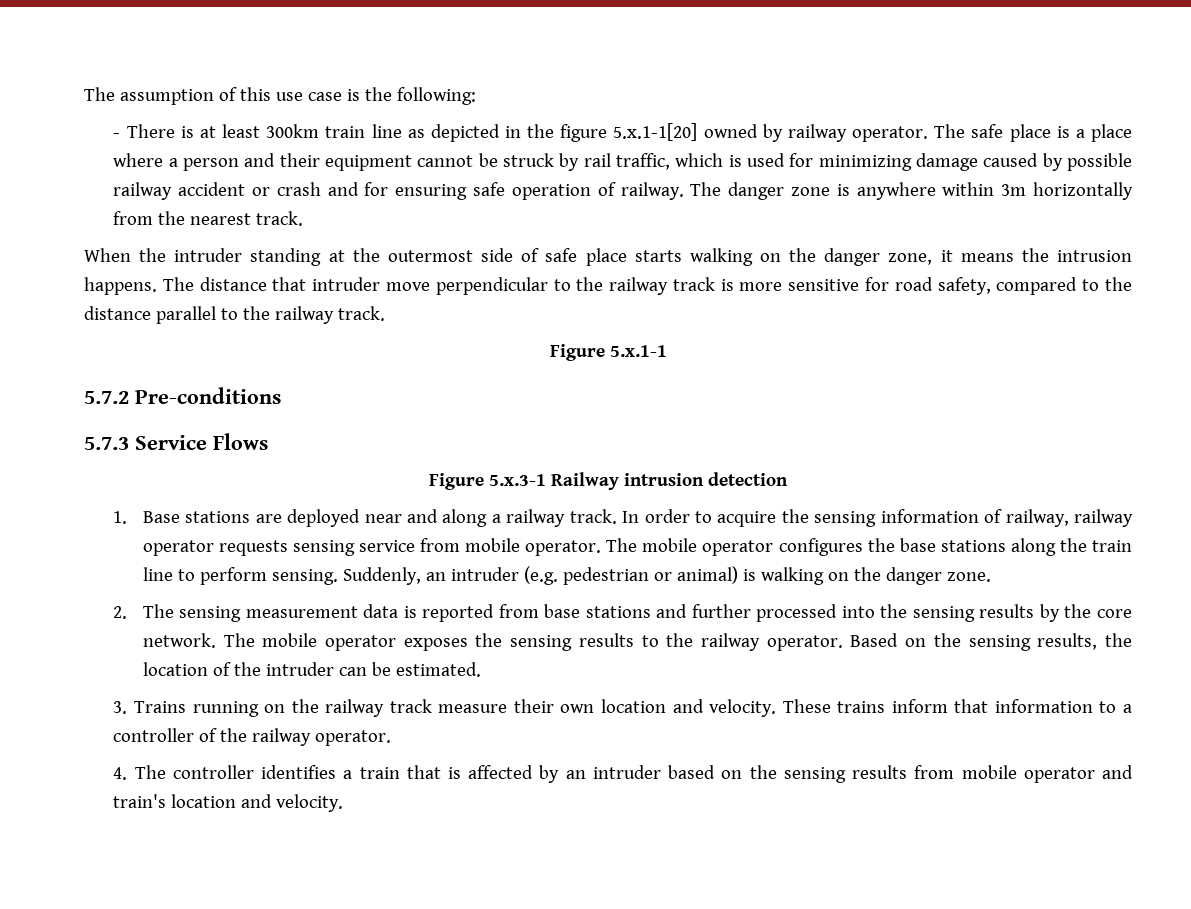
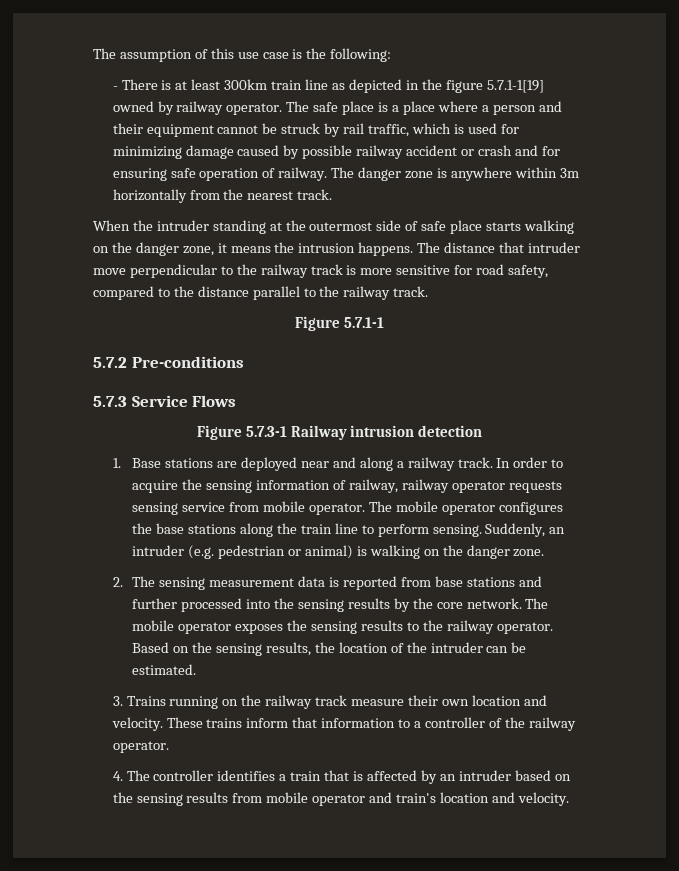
- - There is at least 300km train line as depicted in the figure 5.x.1-1[20] owned by railway operator.
+ - There is at least 300km train line as depicted in the figure 5.7.1-1[19] owned by railway operator.
- Figure 5.x.1-1
+ Figure 5.7.1-1
- Figure 5.x.3-1 Railway intrusion detection
+ Figure 5.7.3-1 Railway intrusion detection

